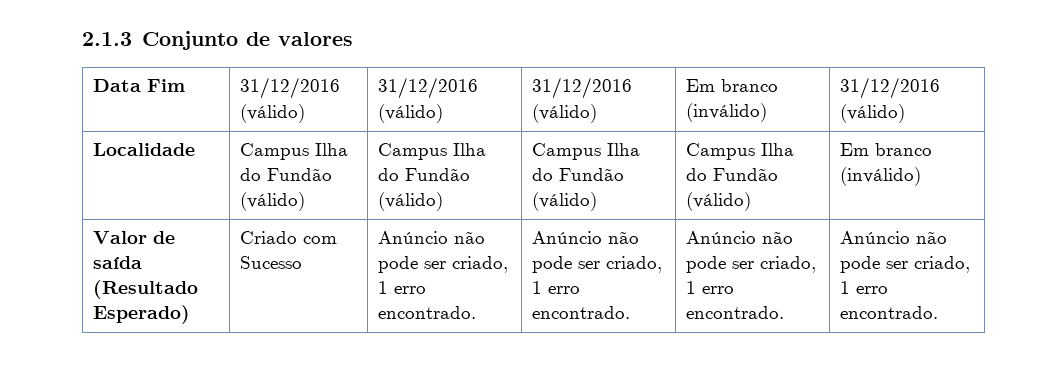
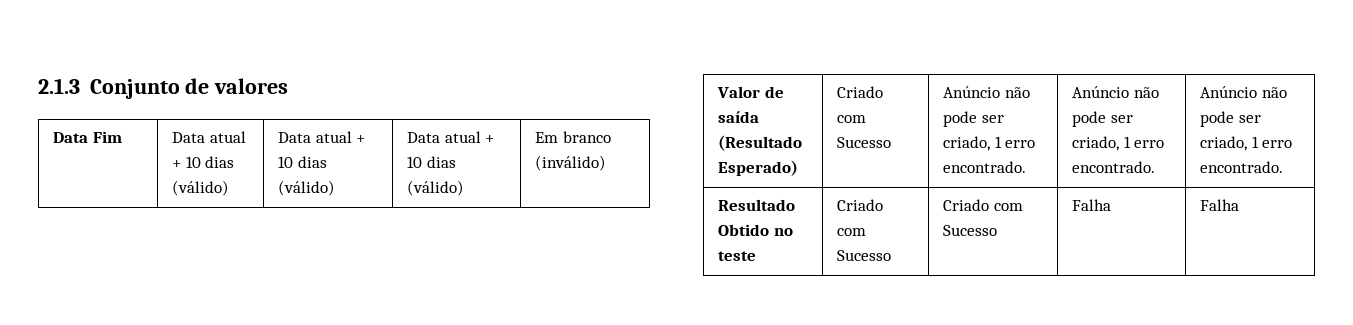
- Data Fim | 31/12/2016 (válido) | 31/12/2016 (válido) | 31/12/2016 (válido) | Em branco (inválido) | 31/12/2016 (válido)
- Localidade | Campus Ilha do Fundão (válido) | Campus Ilha do Fundão (válido) | Campus Ilha do Fundão (válido) | Campus Ilha do Fundão (válido) | Em branco (inválido)
+ Data Fim | Data atual + 10 dias (válido) | Data atual + 10 dias (válido) | Data atual + 10 dias (válido) | Em branco (inválido)
- Valor de saída (Resultado Esperado) | Criado com Sucesso | Anúncio não pode ser criado, 1 erro encontrado. | Anúncio não pode ser criado, 1 erro encontrado. | Anúncio não pode ser criado, 1 erro encontrado. | Anúncio não pode ser criado, 1 erro encontrado.
+ Valor de saída (Resultado Esperado) | Criado com Sucesso | Anúncio não pode ser criado, 1 erro encontrado. | Anúncio não pode ser criado, 1 erro encontrado. | Anúncio não pode ser criado, 1 erro encontrado.
+ Resultado Obtido no teste | Criado com Sucesso | Criado com Sucesso | Falha | Falha

